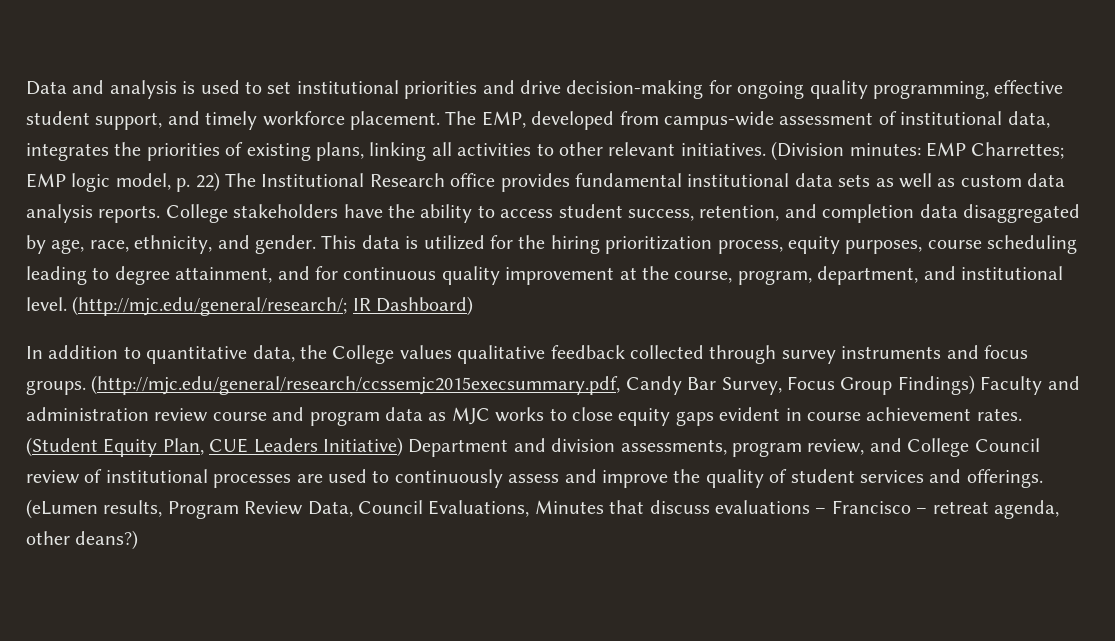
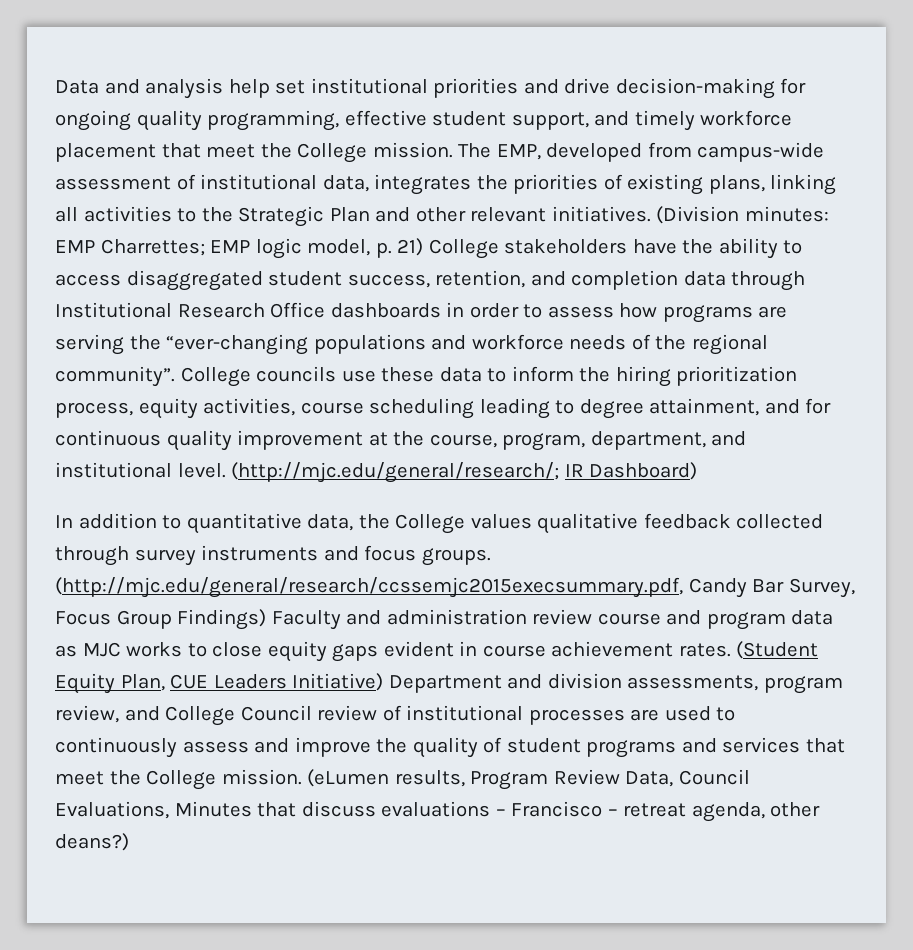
- Data and analysis is used to set institutional priorities and drive decision-making for ongoing quality programming, effective student support, and timely workforce placement.
+ Data and analysis help set institutional priorities and drive decision-making for ongoing quality programming, effective student support, and timely workforce placement that meet the College mission.
- The EMP, developed from campus-wide assessment of institutional data, integrates the priorities of existing plans, linking all activities to other relevant initiatives.
+ The EMP, developed from campus-wide assessment of institutional data, integrates the priorities of existing plans, linking all activities to the Strategic Plan and other relevant initiatives.
- (Division minutes: EMP Charrettes; EMP logic model, p. 22) The Institutional Research office provides fundamental institutional data sets as well as custom data analysis reports. College stakeholders have the ability to access student success, retention, and completion data disaggregated by age, race, ethnicity, and gender. This data is utilized for the hiring prioritization process, equity purposes, course scheduling leading to degree attainment, and for continuous quality improvement at the course, program, department, and institutional level.
+ (Division minutes: EMP Charrettes; EMP logic model, p. 21) College stakeholders have the ability to access disaggregated student success, retention, and completion data through Institutional Research Office dashboards in order to assess how programs are serving the “ever-changing populations and workforce needs of the regional community”. College councils use these data to inform the hiring prioritization process, equity activities, course scheduling leading to degree attainment, and for continuous quality improvement at the course, program, department, and institutional level.
- (Student Equity Plan, CUE Leaders Initiative) Department and division assessments, program review, and College Council review of institutional processes are used to continuously assess and improve the quality of student services and offerings.
+ (Student Equity Plan, CUE Leaders Initiative) Department and division assessments, program review, and College Council review of institutional processes are used to continuously assess and improve the quality of student programs and services that meet the College mission.

